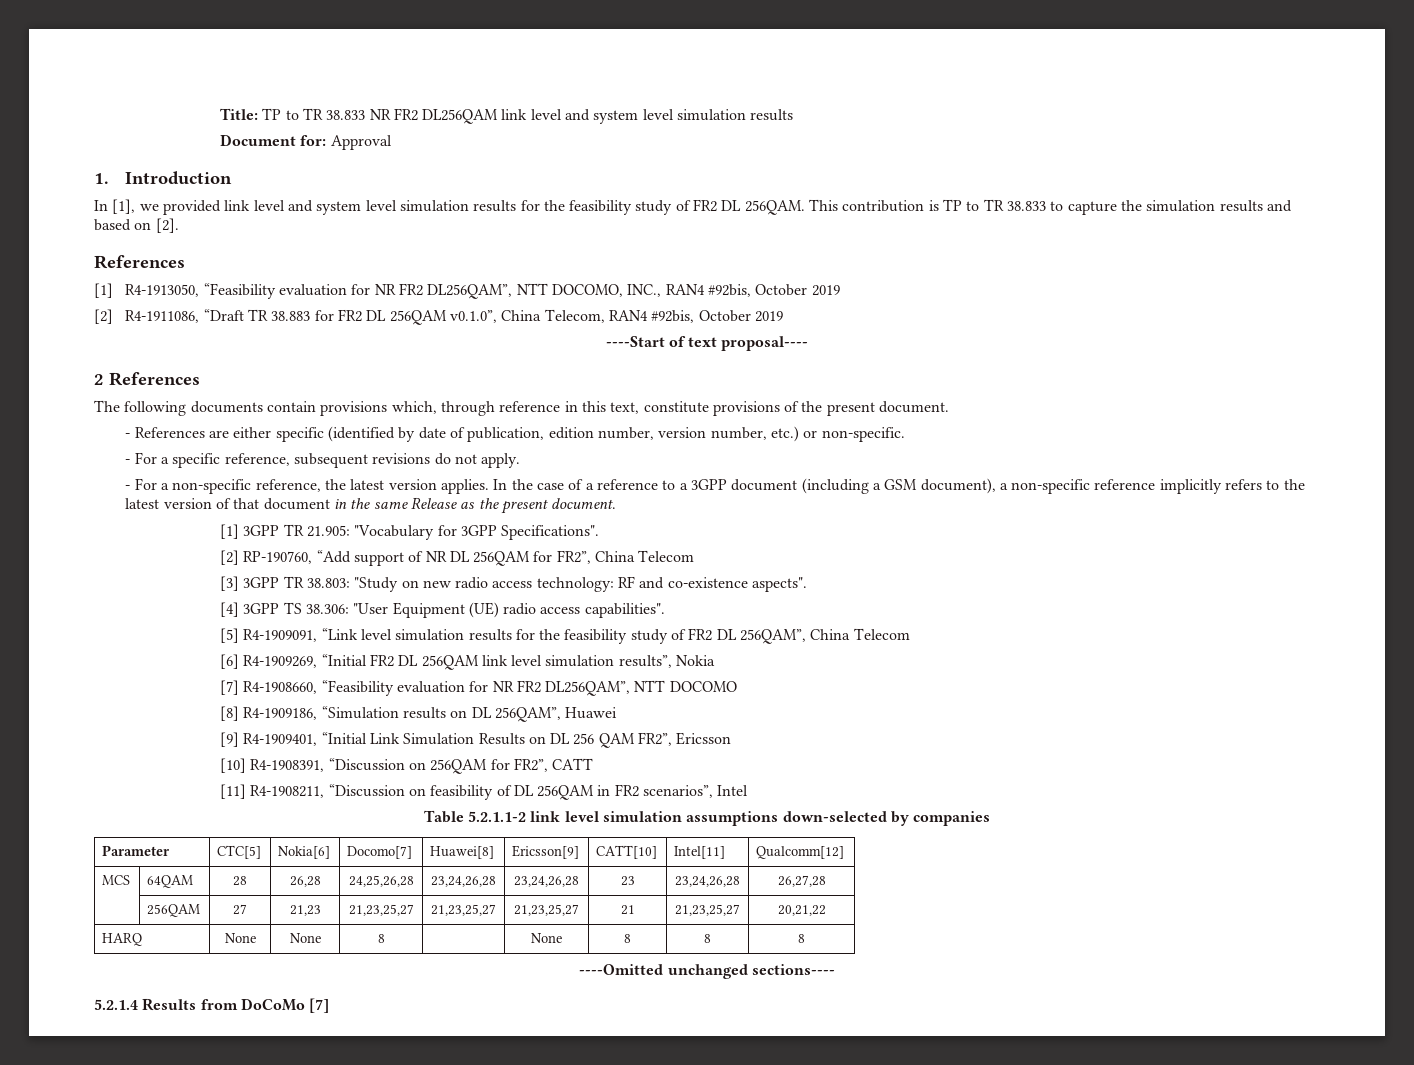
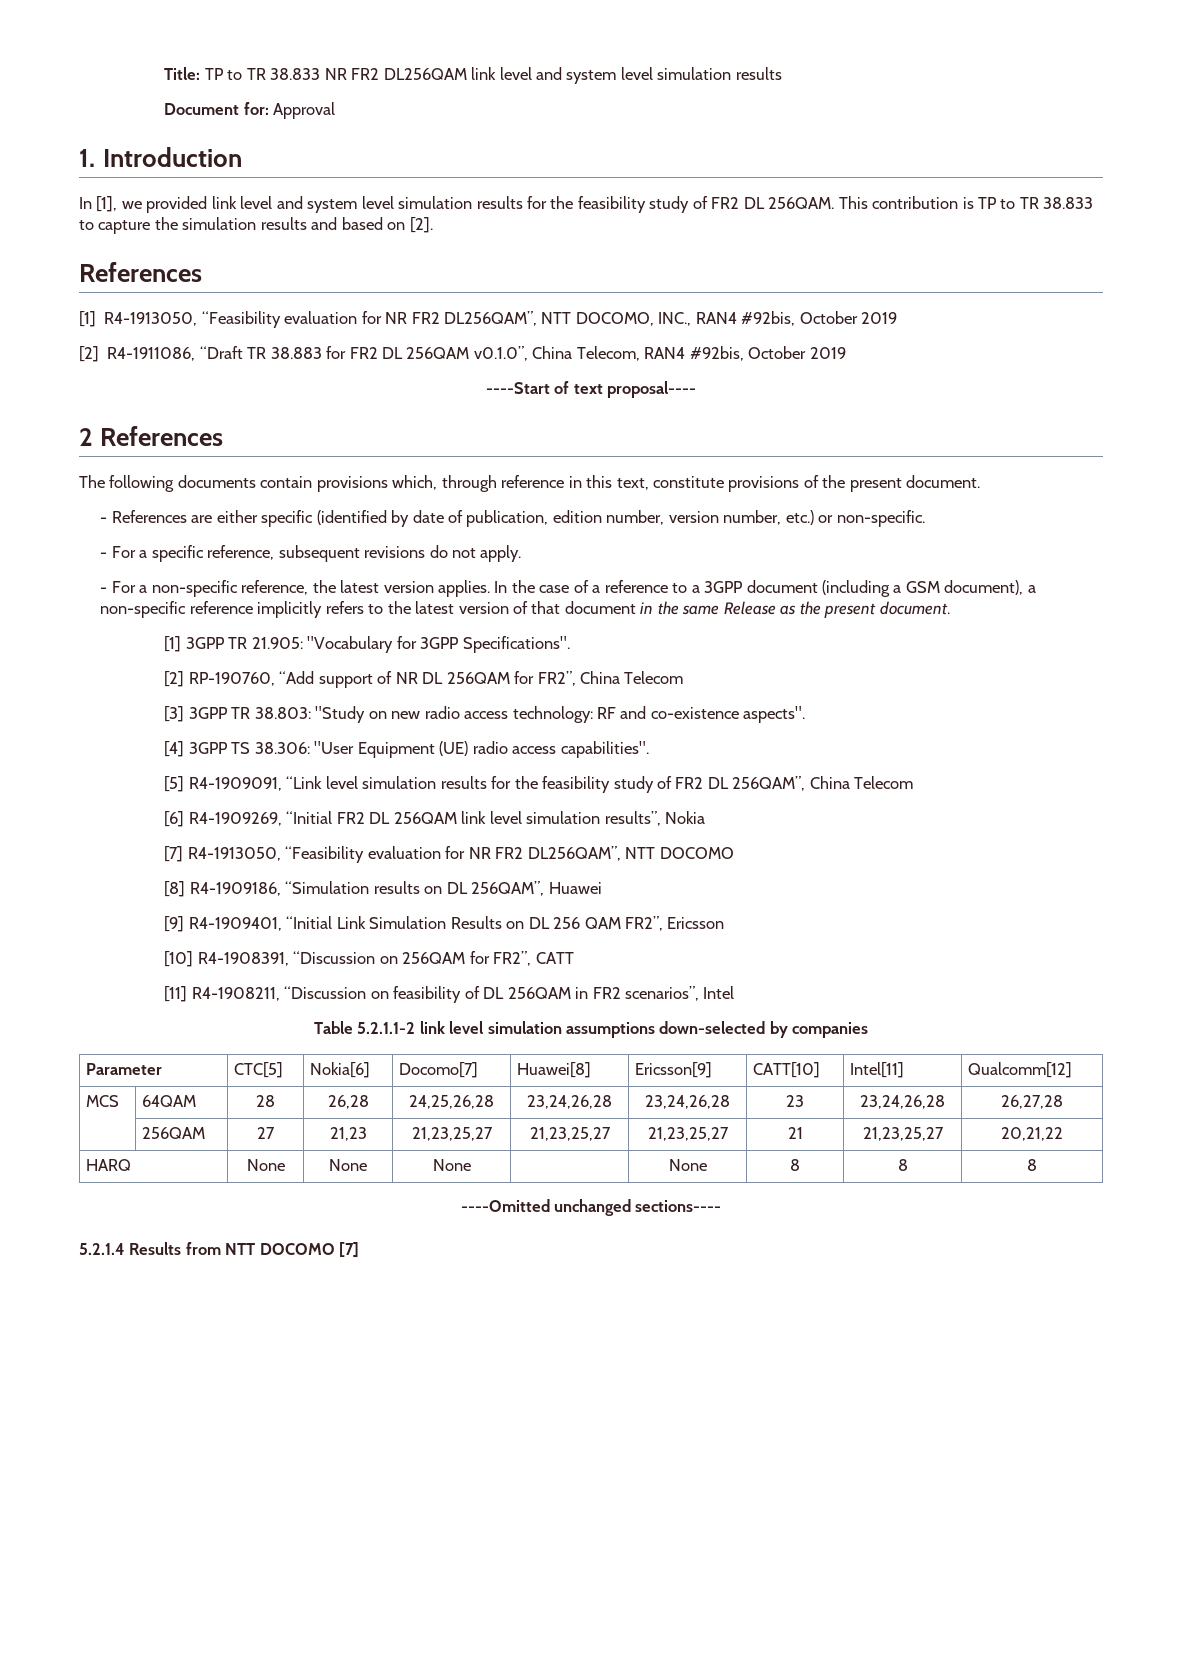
- [7] R4-1908660, “Feasibility evaluation for NR FR2 DL256QAM”, NTT DOCOMO
+ [7] R4-1913050, “Feasibility evaluation for NR FR2 DL256QAM”, NTT DOCOMO
- HARQ | None | None | 8 | | None | 8 | 8 | 8
+ HARQ | None | None | None | | None | 8 | 8 | 8
- 5.2.1.4 Results from DoCoMo [7]
+ 5.2.1.4 Results from NTT DOCOMO [7]

